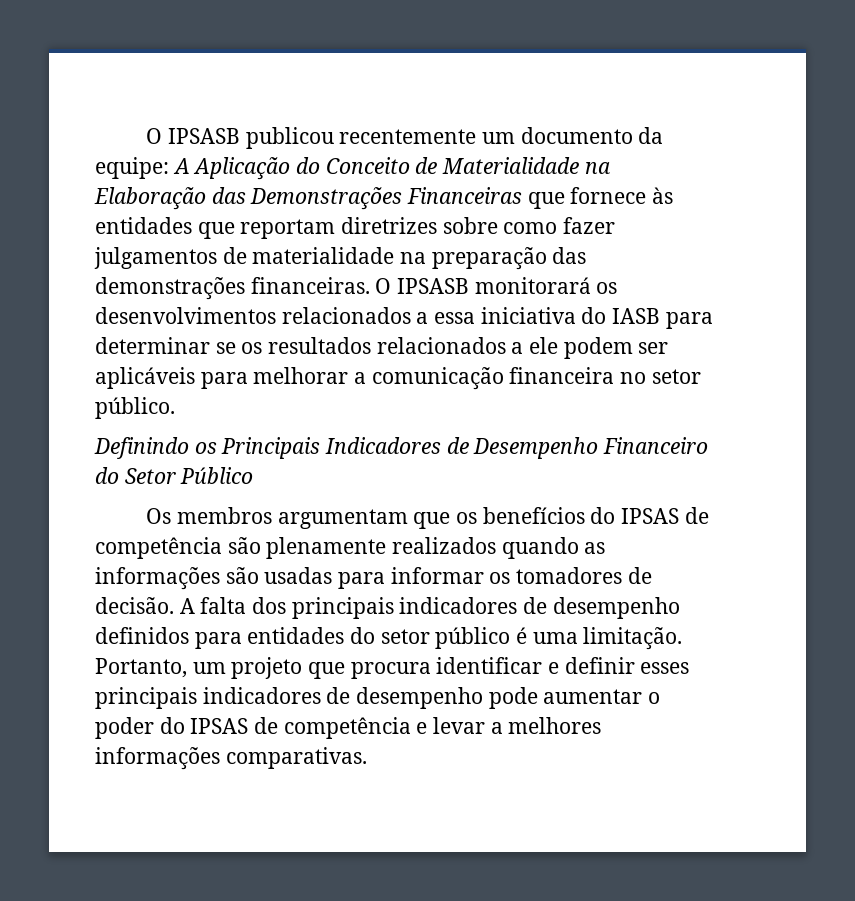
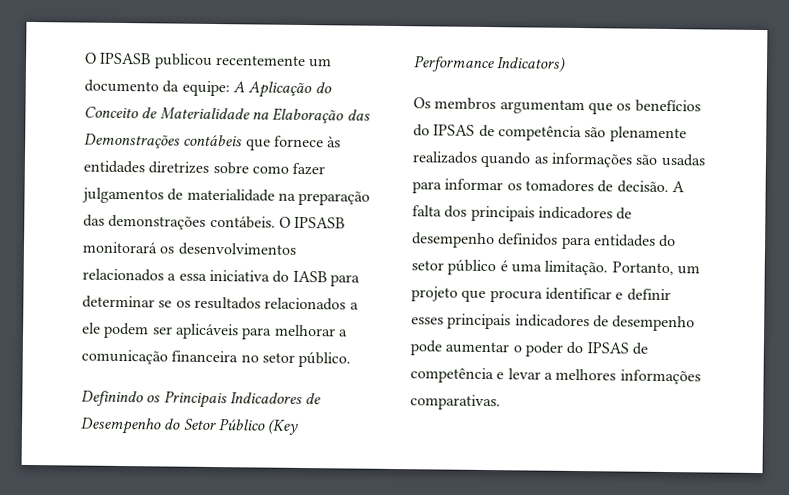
- O IPSASB publicou recentemente um documento da equipe: A Aplicação do Conceito de Materialidade na Elaboração das Demonstrações Financeiras que fornece às entidades que reportam diretrizes sobre como fazer julgamentos de materialidade na preparação das demonstrações financeiras.
+ O IPSASB publicou recentemente um documento da equipe: A Aplicação do Conceito de Materialidade na Elaboração das Demonstrações contábeis que fornece às entidades diretrizes sobre como fazer julgamentos de materialidade na preparação das demonstrações contábeis.
- Definindo os Principais Indicadores de Desempenho Financeiro do Setor Público
+ Definindo os Principais Indicadores de Desempenho do Setor Público (Key Performance Indicators)

